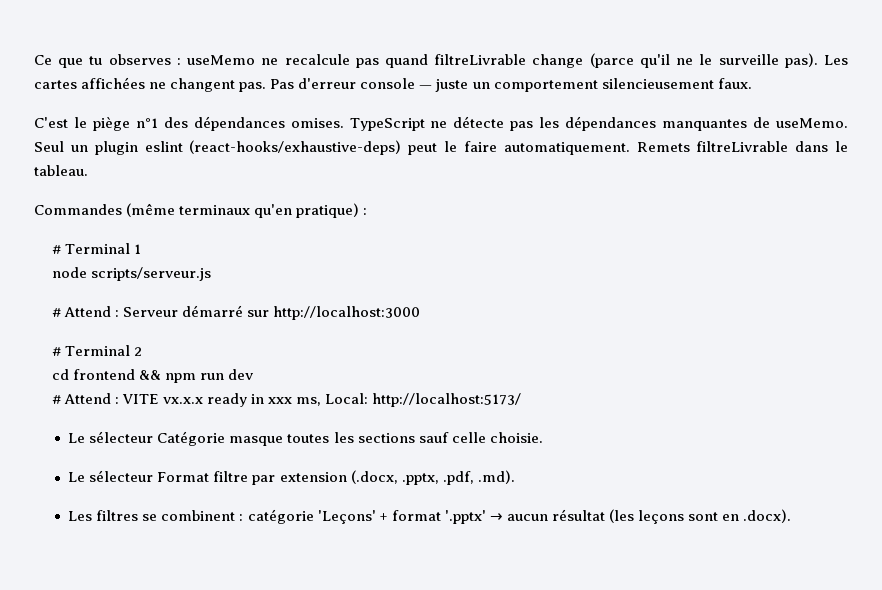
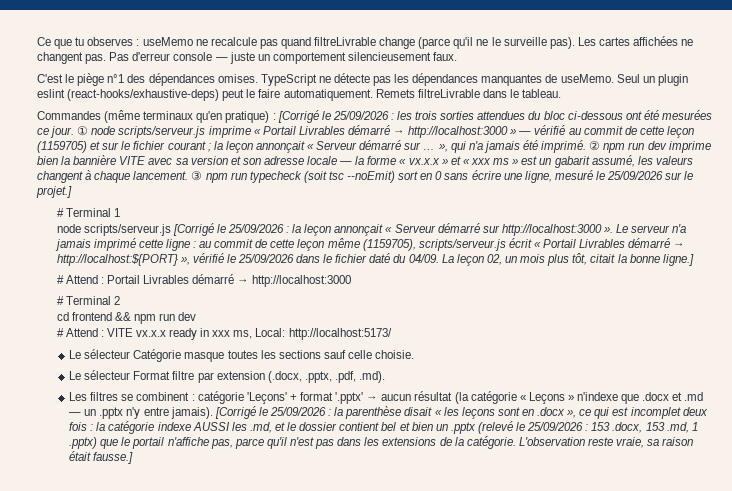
- Commandes (même terminaux qu'en pratique) :
+ Commandes (même terminaux qu'en pratique) : [Corrigé le 25/09/2026 : les trois sorties attendues du bloc ci-dessous ont été mesurées ce jour. ① node scripts/serveur.js imprime « Portail Livrables démarré → http://localhost:3000 » — vérifié au commit de cette leçon (1159705) et sur le fichier courant ; la leçon annonçait « Serveur démarré sur … », qui n'a jamais été imprimé. ② npm run dev imprime bien la bannière VITE avec sa version et son adresse locale — la forme « vx.x.x » et « xxx ms » est un gabarit assumé, les valeurs changent à chaque lancement. ③ npm run typecheck (soit tsc --noEmit) sort en 0 sans écrire une ligne, mesuré le 25/09/2026 sur le projet.]
- node scripts/serveur.js
- # Attend : Serveur démarré sur http://localhost:3000
+ node scripts/serveur.js [Corrigé le 25/09/2026 : la leçon annonçait « Serveur démarré sur http://localhost:3000 ». Le serveur n'a jamais imprimé cette ligne : au commit de cette leçon même (1159705), scripts/serveur.js écrit « Portail Livrables démarré → http://localhost:${PORT} », vérifié le 25/09/2026 dans le fichier daté du 04/09. La leçon 02, un mois plus tôt, citait la bonne ligne.]
+ # Attend : Portail Livrables démarré → http://localhost:3000
- Les filtres se combinent : catégorie 'Leçons' + format '.pptx' → aucun résultat (les leçons sont en .docx).
+ Les filtres se combinent : catégorie 'Leçons' + format '.pptx' → aucun résultat (la catégorie « Leçons » n'indexe que .docx et .md — un .pptx n'y entre jamais). [Corrigé le 25/09/2026 : la parenthèse disait « les leçons sont en .docx », ce qui est incomplet deux fois : la catégorie indexe AUSSI les .md, et le dossier contient bel et bien un .pptx (relevé le 25/09/2026 : 153 .docx, 153 .md, 1 .pptx) que le portail n'affiche pas, parce qu'il n'est pas dans les extensions de la catégorie. L'observation reste vraie, sa raison était fausse.]

